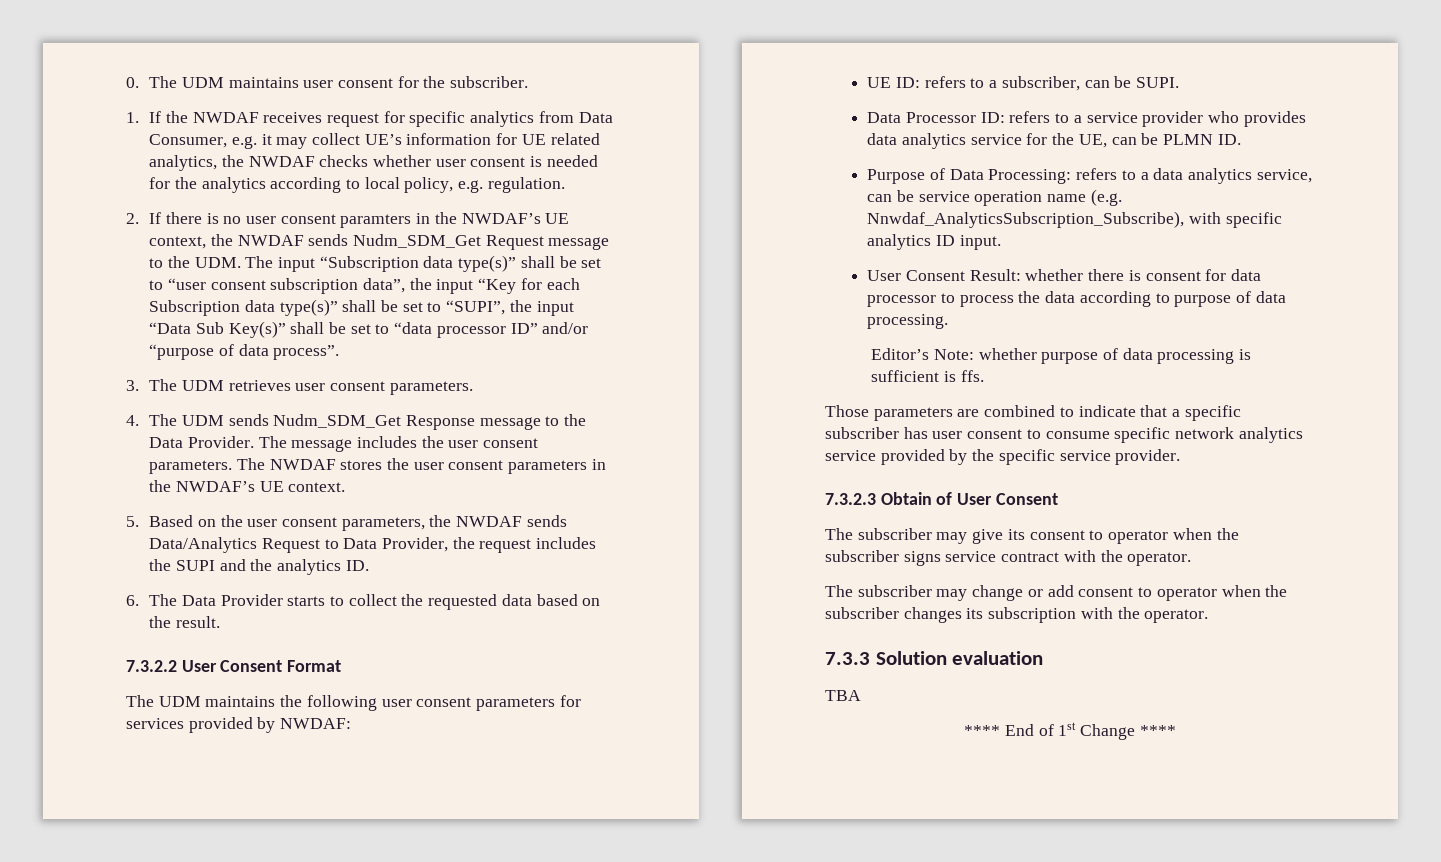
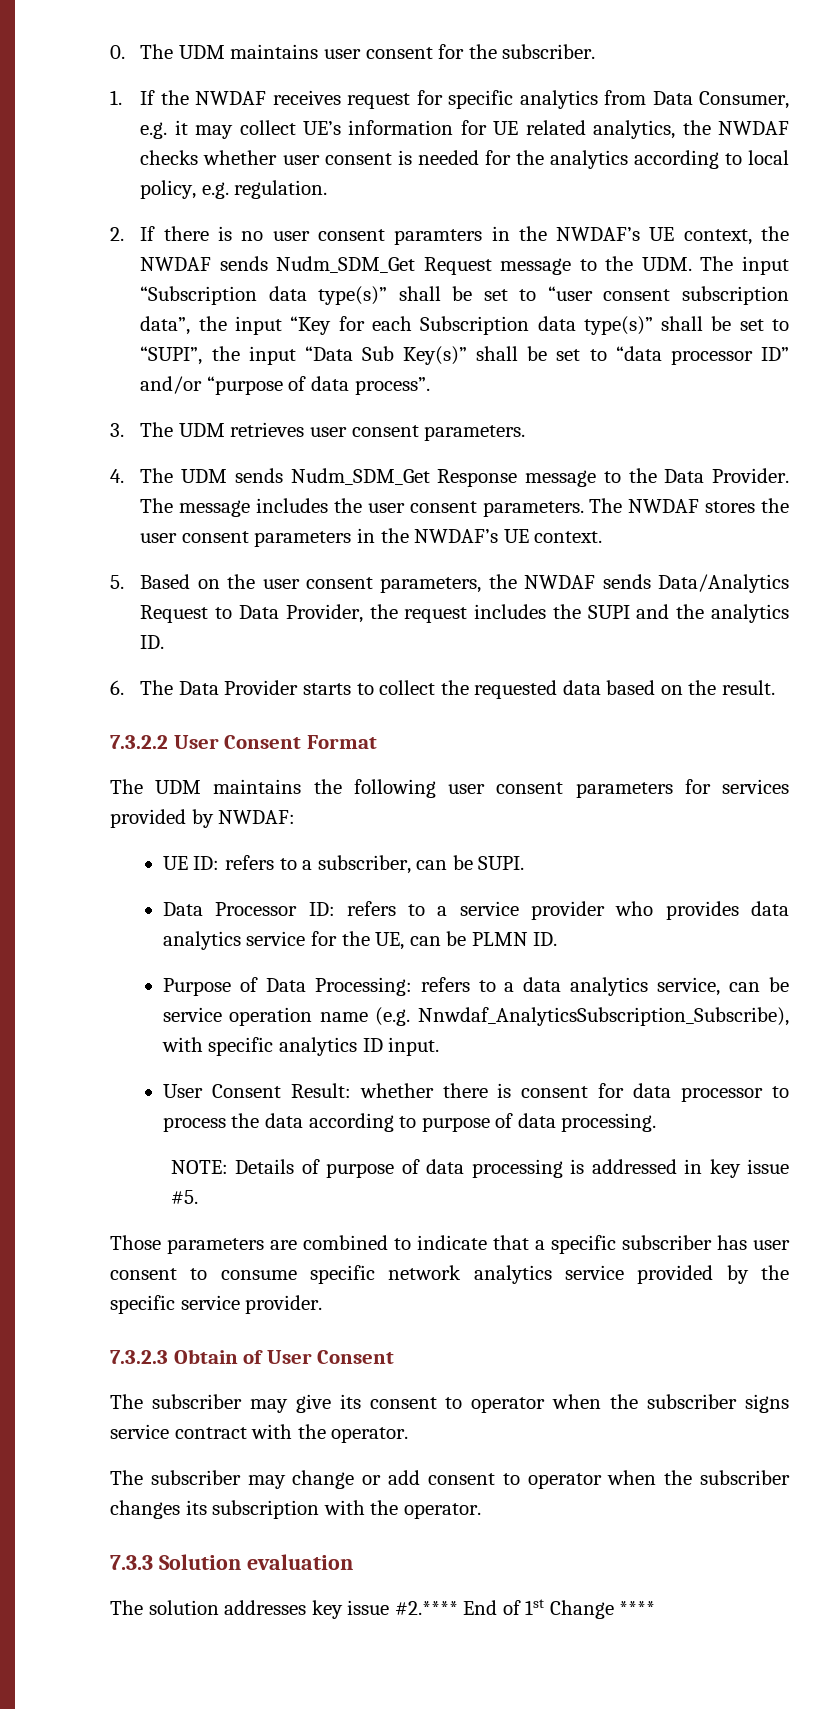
- Editor’s Note: whether purpose of data processing is sufficient is ffs.
+ NOTE: Details of purpose of data processing is addressed in key issue #5.
- TBA
- **** End of 1st Change ****
+ The solution addresses key issue #2.**** End of 1st Change ****

